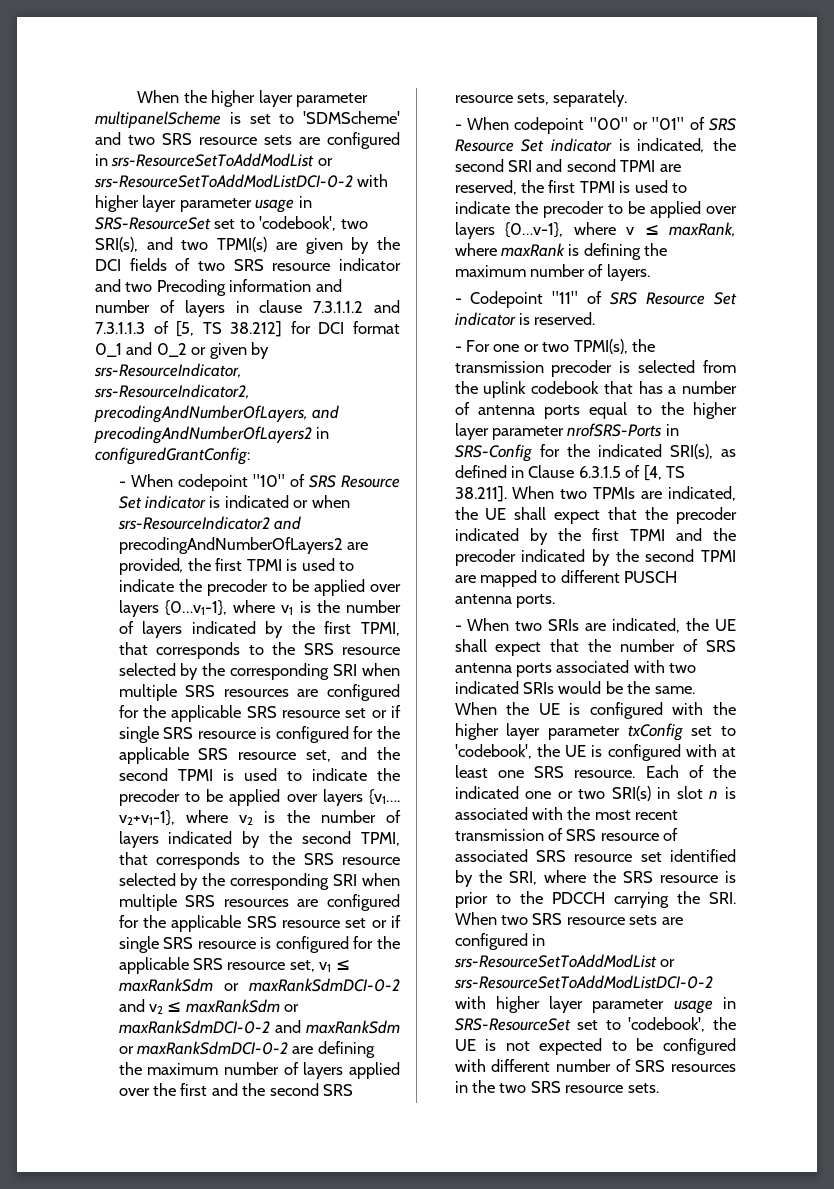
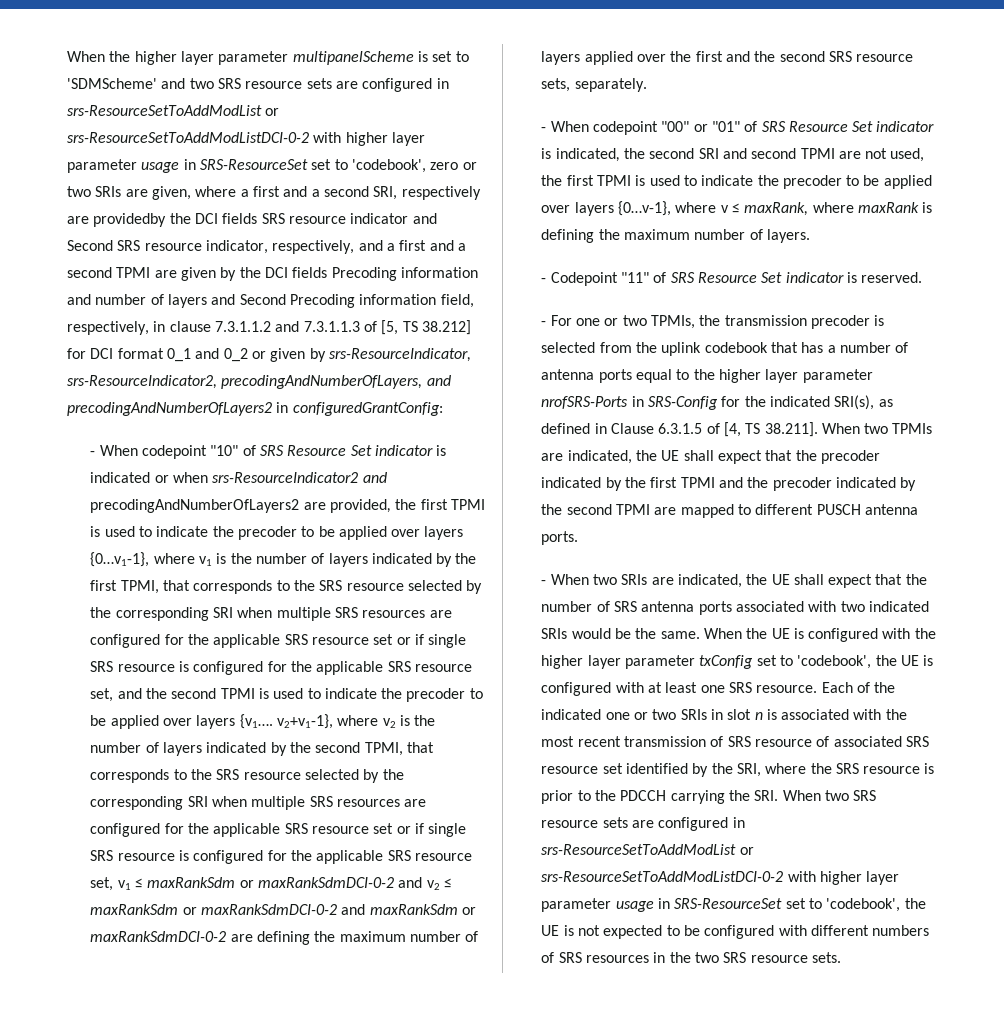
- When the higher layer parameter multipanelScheme is set to 'SDMScheme' and two SRS resource sets are configured in srs-ResourceSetToAddModList or srs-ResourceSetToAddModListDCI-0-2 with higher layer parameter usage in SRS-ResourceSet set to 'codebook', two SRI(s), and two TPMI(s) are given by the DCI fields of two SRS resource indicator and two Precoding information and number of layers in clause 7.3.1.1.2 and 7.3.1.1.3 of [5, TS 38.212] for DCI format 0_1 and 0_2 or given by srs-ResourceIndicator, srs-ResourceIndicator2, precodingAndNumberOfLayers, and precodingAndNumberOfLayers2 in configuredGrantConfig:
+ When the higher layer parameter multipanelScheme is set to 'SDMScheme' and two SRS resource sets are configured in srs-ResourceSetToAddModList or srs-ResourceSetToAddModListDCI-0-2 with higher layer parameter usage in SRS-ResourceSet set to 'codebook', zero or two SRIs are given, where a first and a second SRI, respectively are providedby the DCI fields SRS resource indicator and Second SRS resource indicator, respectively, and a first and a second TPMI are given by the DCI fields Precoding information and number of layers and Second Precoding information field, respectively, in clause 7.3.1.1.2 and 7.3.1.1.3 of [5, TS 38.212] for DCI format 0_1 and 0_2 or given by srs-ResourceIndicator, srs-ResourceIndicator2, precodingAndNumberOfLayers, and precodingAndNumberOfLayers2 in configuredGrantConfig:
- - When codepoint "00" or "01" of SRS Resource Set indicator is indicated, the second SRI and second TPMI are reserved, the first TPMI is used to indicate the precoder to be applied over layers {0…v-1}, where v ≤ maxRank, where maxRank is defining the maximum number of layers.
+ - When codepoint "00" or "01" of SRS Resource Set indicator is indicated, the second SRI and second TPMI are not used, the first TPMI is used to indicate the precoder to be applied over layers {0…v-1}, where v ≤ maxRank, where maxRank is defining the maximum number of layers.
- - For one or two TPMI(s), the transmission precoder is selected from the uplink codebook that has a number of antenna ports equal to the higher layer parameter nrofSRS-Ports in SRS-Config for the indicated SRI(s), as defined in Clause 6.3.1.5 of [4, TS 38.211]. When two TPMIs are indicated, the UE shall expect that the precoder indicated by the first TPMI and the precoder indicated by the second TPMI are mapped to different PUSCH antenna ports.
+ - For one or two TPMIs, the transmission precoder is selected from the uplink codebook that has a number of antenna ports equal to the higher layer parameter nrofSRS-Ports in SRS-Config for the indicated SRI(s), as defined in Clause 6.3.1.5 of [4, TS 38.211]. When two TPMIs are indicated, the UE shall expect that the precoder indicated by the first TPMI and the precoder indicated by the second TPMI are mapped to different PUSCH antenna ports.
- Each of the indicated one or two SRI(s) in slot n is associated with the most recent transmission of SRS resource of associated SRS resource set identified by the SRI, where the SRS resource is prior to the PDCCH carrying the SRI. When two SRS resource sets are configured in srs-ResourceSetToAddModList or srs-ResourceSetToAddModListDCI-0-2 with higher layer parameter usage in SRS-ResourceSet set to 'codebook', the UE is not expected to be configured with different number of SRS resources in the two SRS resource sets.
+ Each of the indicated one or two SRIs in slot n is associated with the most recent transmission of SRS resource of associated SRS resource set identified by the SRI, where the SRS resource is prior to the PDCCH carrying the SRI. When two SRS resource sets are configured in srs-ResourceSetToAddModList or srs-ResourceSetToAddModListDCI-0-2 with higher layer parameter usage in SRS-ResourceSet set to 'codebook', the UE is not expected to be configured with different numbers of SRS resources in the two SRS resource sets.

